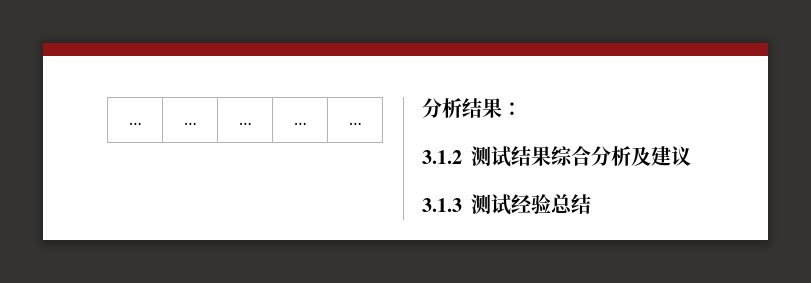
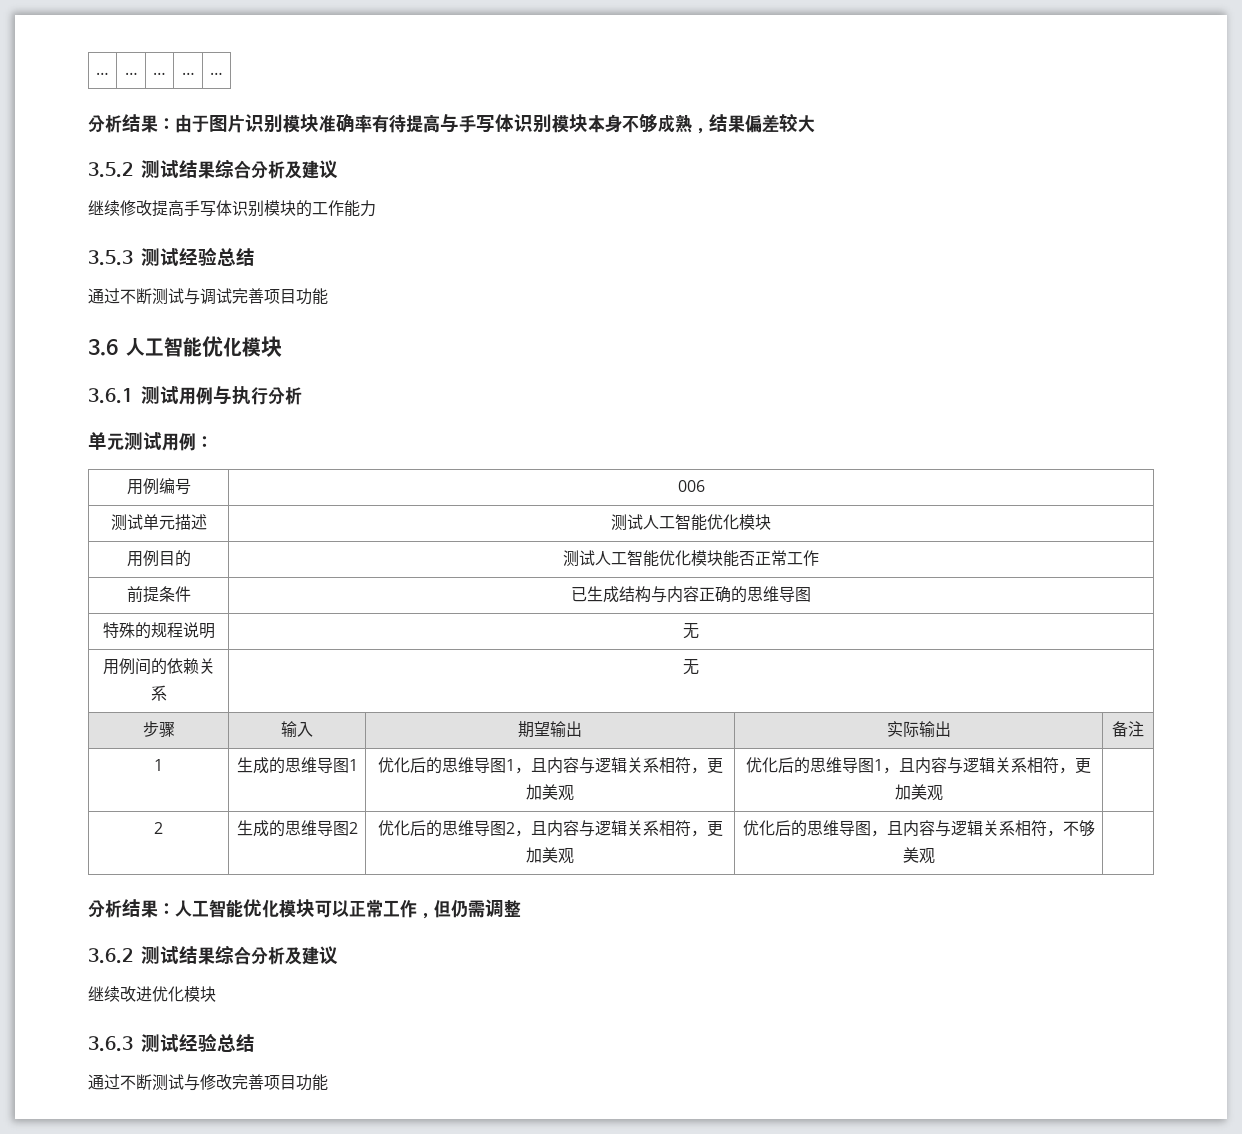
- 分析结果：
- 3.1.2测试结果综合分析及建议
- 3.1.3测试经验总结
+ 分析结果：由于图片识别模块准确率有待提高与手写体识别模块本身不够成熟，结果偏差较大
+ 3.5.2测试结果综合分析及建议
+ 继续修改提高手写体识别模块的工作能力
+ 3.5.3测试经验总结
+ 通过不断测试与调试完善项目功能
+ 3.6人工智能优化模块
+ 3.6.1测试用例与执行分析
+ 单元测试用例：
+ 用例编号 | 006
+ 测试单元描述 | 测试人工智能优化模块
+ 用例目的 | 测试人工智能优化模块能否正常工作
+ 前提条件 | 已生成结构与内容正确的思维导图
+ 特殊的规程说明 | 无
+ 用例间的依赖关系 | 无
+ 步骤 | 输入 | 期望输出 | 实际输出 | 备注
+ 1 | 生成的思维导图1 | 优化后的思维导图1，且内容与逻辑关系相符，更加美观 | 优化后的思维导图1，且内容与逻辑关系相符，更加美观 |
+ 2 | 生成的思维导图2 | 优化后的思维导图2，且内容与逻辑关系相符，更加美观 | 优化后的思维导图，且内容与逻辑关系相符，不够美观 |
+ 分析结果：人工智能优化模块可以正常工作，但仍需调整
+ 3.6.2测试结果综合分析及建议
+ 继续改进优化模块
+ 3.6.3测试经验总结
+ 通过不断测试与修改完善项目功能

